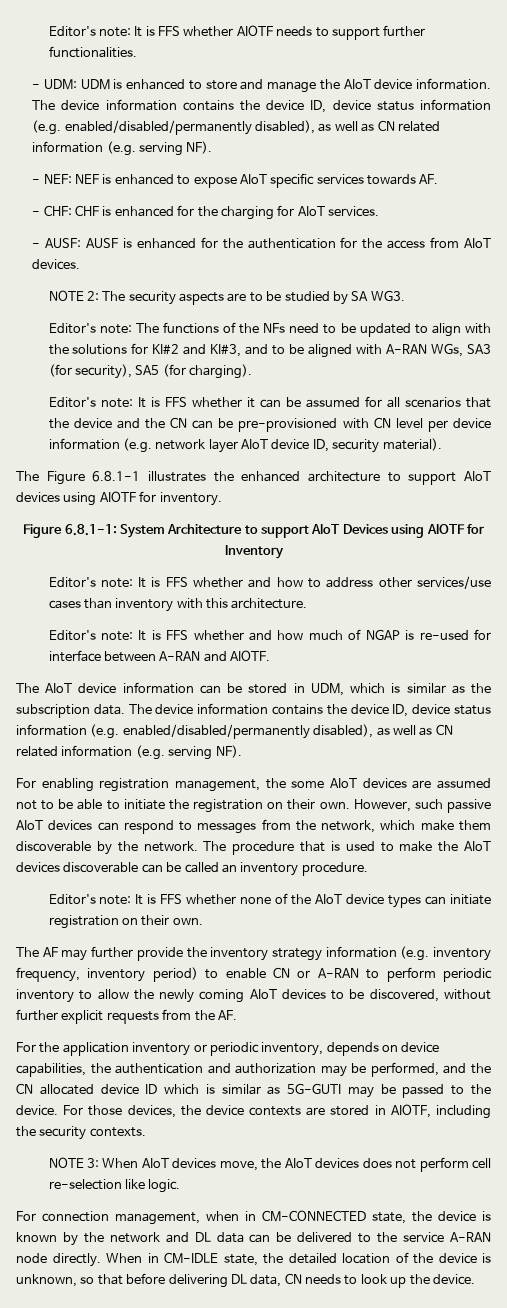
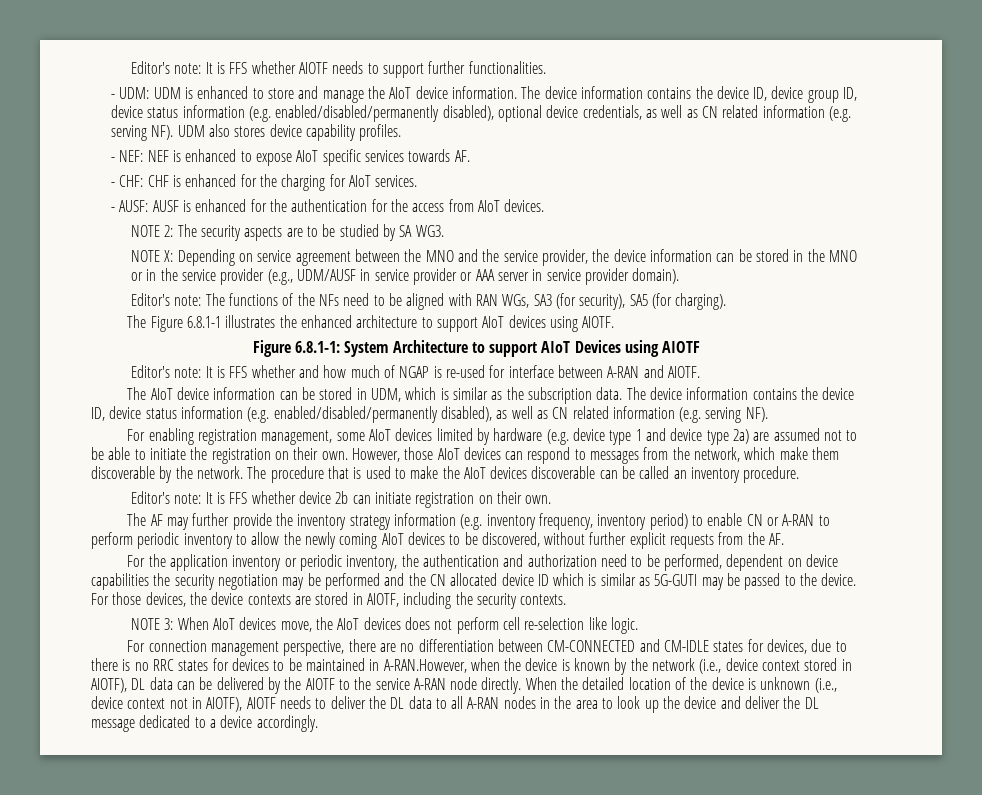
- - UDM: UDM is enhanced to store and manage the AIoT device information. The device information contains the device ID, device status information (e.g. enabled/disabled/permanently disabled), as well as CN related information (e.g. serving NF).
+ - UDM: UDM is enhanced to store and manage the AIoT device information. The device information contains the device ID, device group ID, device status information (e.g. enabled/disabled/permanently disabled), optional device credentials, as well as CN related information (e.g. serving NF). UDM also stores device capability profiles.
+ NOTE X: Depending on service agreement between the MNO and the service provider, the device information can be stored in the MNO or in the service provider (e.g., UDM/AUSF in service provider or AAA server in service provider domain).
- Editor's note: The functions of the NFs need to be updated to align with the solutions for KI#2 and KI#3, and to be aligned with A-RAN WGs, SA3 (for security), SA5 (for charging).
+ Editor's note: The functions of the NFs need to be aligned with RAN WGs, SA3 (for security), SA5 (for charging).
- Editor's note: It is FFS whether it can be assumed for all scenarios that the device and the CN can be pre-provisioned with CN level per device information (e.g. network layer AIoT device ID, security material).
- The Figure 6.8.1-1 illustrates the enhanced architecture to support AIoT devices using AIOTF for inventory.
+ The Figure 6.8.1-1 illustrates the enhanced architecture to support AIoT devices using AIOTF.
- Figure 6.8.1-1: System Architecture to support AIoT Devices using AIOTF for Inventory
- Editor's note: It is FFS whether and how to address other services/use cases than inventory with this architecture.
+ Figure 6.8.1-1: System Architecture to support AIoT Devices using AIOTF
- For enabling registration management, the some AIoT devices are assumed not to be able to initiate the registration on their own.
+ For enabling registration management, some AIoT devices limited by hardware (e.g. device type 1 and device type 2a) are assumed not to be able to initiate the registration on their own.
- However, such passive AIoT devices can respond to messages from the network, which make them discoverable by the network.
+ However, those AIoT devices can respond to messages from the network, which make them discoverable by the network.
- Editor's note: It is FFS whether none of the AIoT device types can initiate registration on their own.
+ Editor's note: It is FFS whether device 2b can initiate registration on their own.
- For the application inventory or periodic inventory, depends on device capabilities, the authentication and authorization may be performed, and the CN allocated device ID which is similar as 5G-GUTI may be passed to the device.
+ For the application inventory or periodic inventory, the authentication and authorization need to be performed, dependent on device capabilities the security negotiation may be performed and the CN allocated device ID which is similar as 5G-GUTI may be passed to the device.
- For connection management, when in CM-CONNECTED state, the device is known by the network and DL data can be delivered to the service A-RAN node directly.
+ For connection management perspective, there are no differentiation between CM-CONNECTED and CM-IDLE states for devices, due to there is no RRC states for devices to be maintained in A-RAN.However, when the device is known by the network (i.e., device context stored in AIOTF), DL data can be delivered by the AIOTF to the service A-RAN node directly.
- When in CM-IDLE state, the detailed location of the device is unknown, so that before delivering DL data, CN needs to look up the device.
+ When the detailed location of the device is unknown (i.e., device context not in AIOTF), AIOTF needs to deliver the DL data to all A-RAN nodes in the area to look up the device and deliver the DL message dedicated to a device accordingly.

